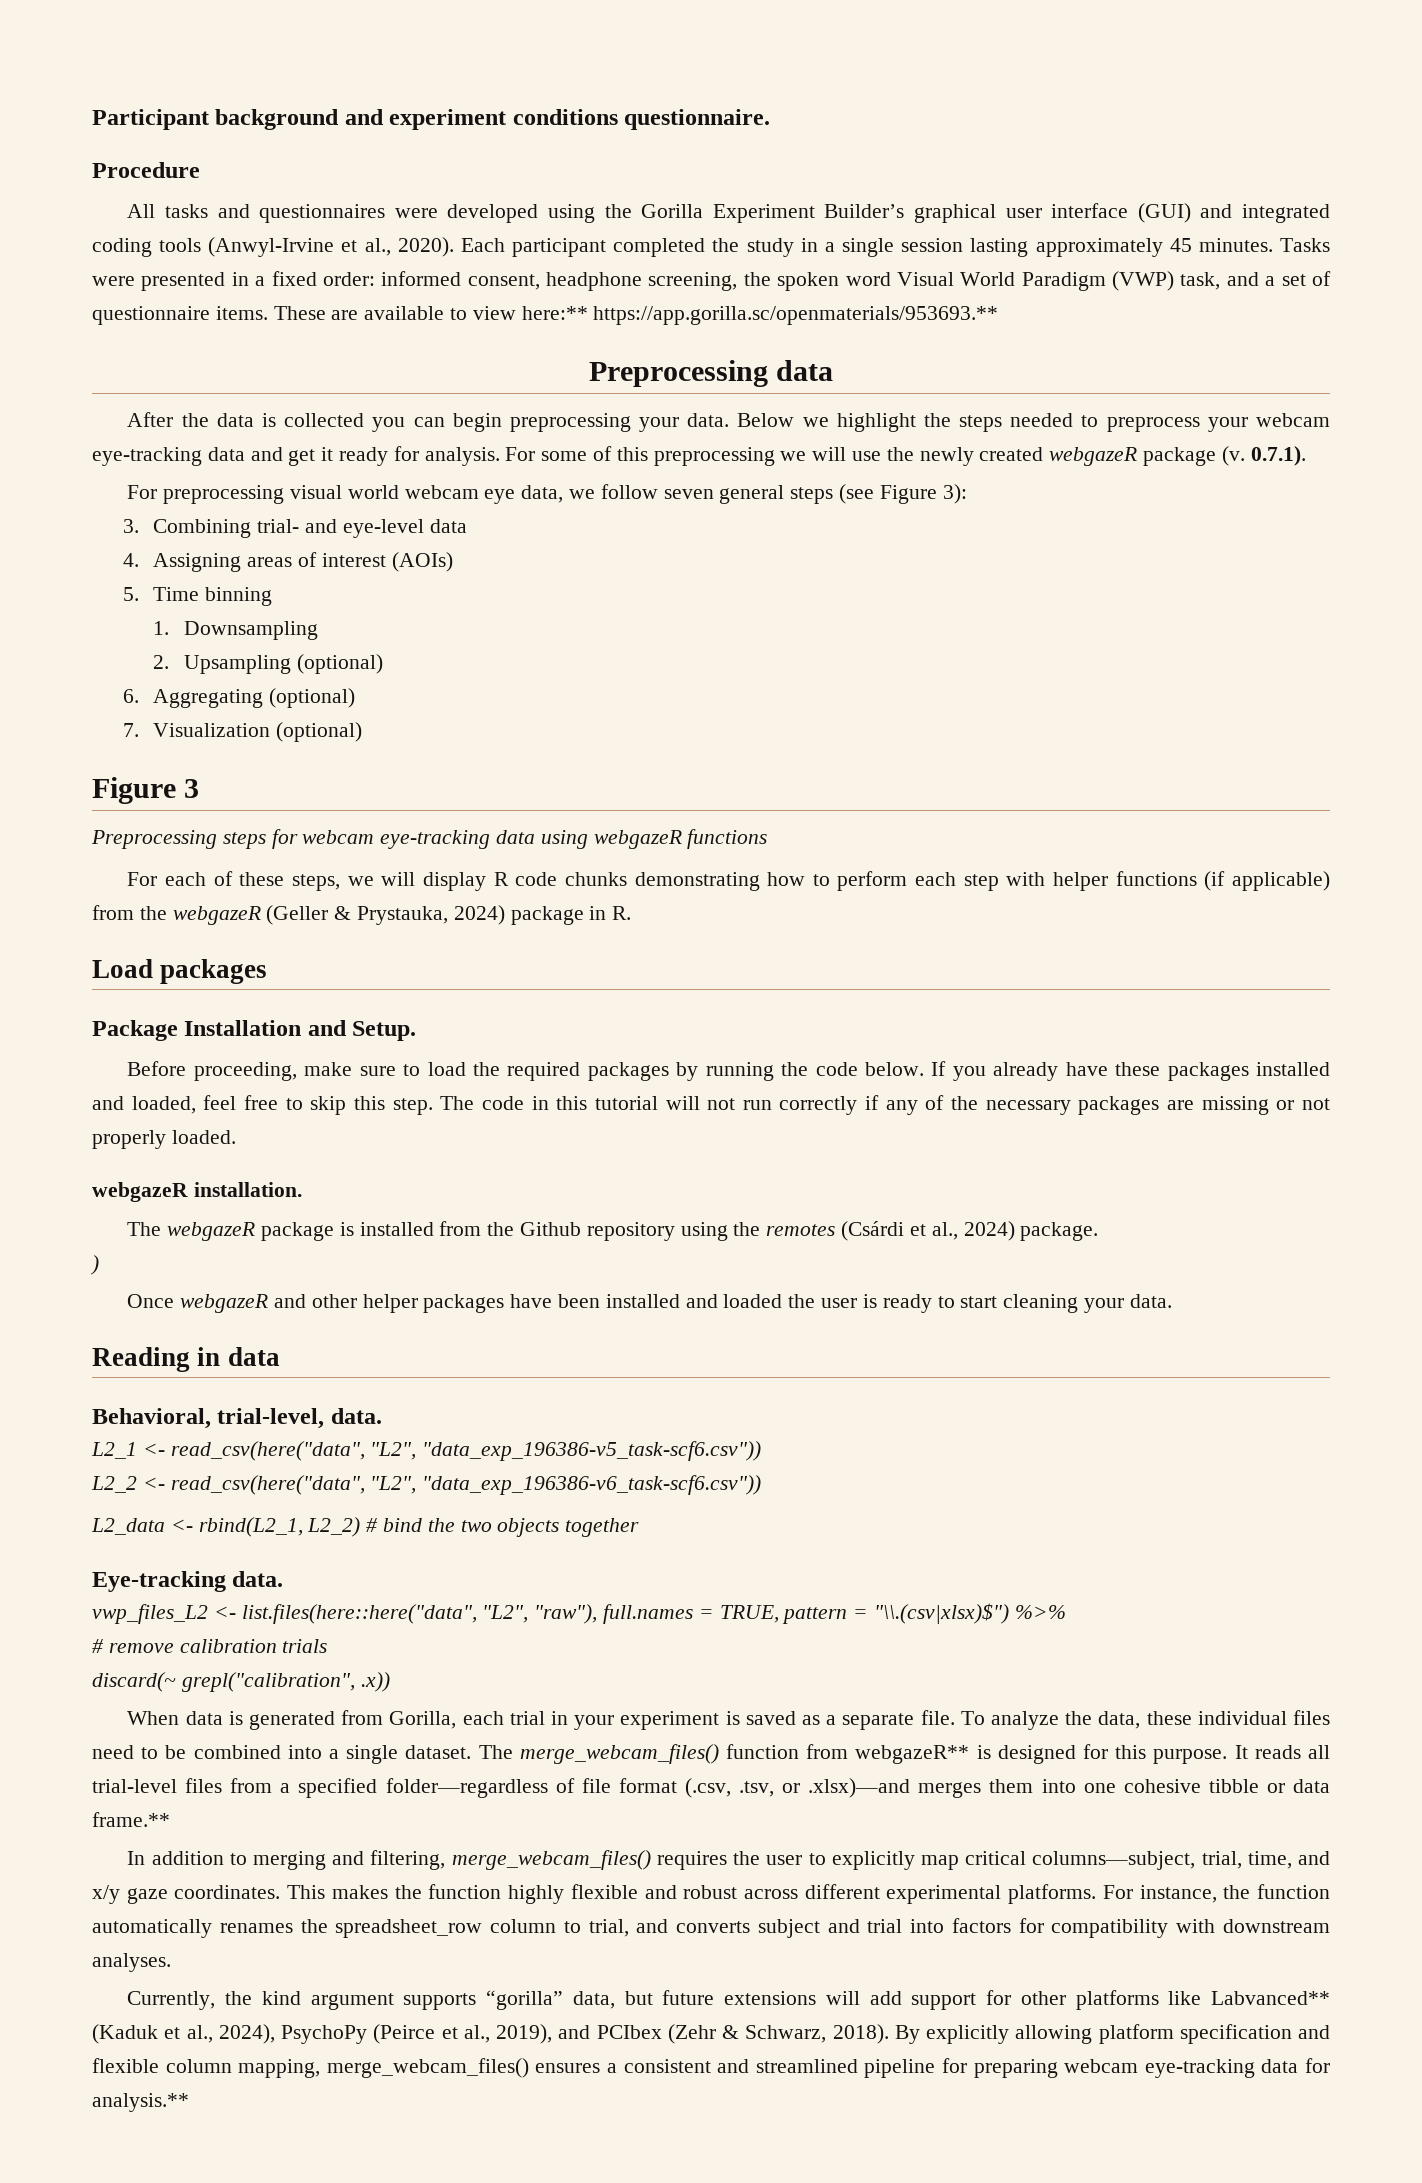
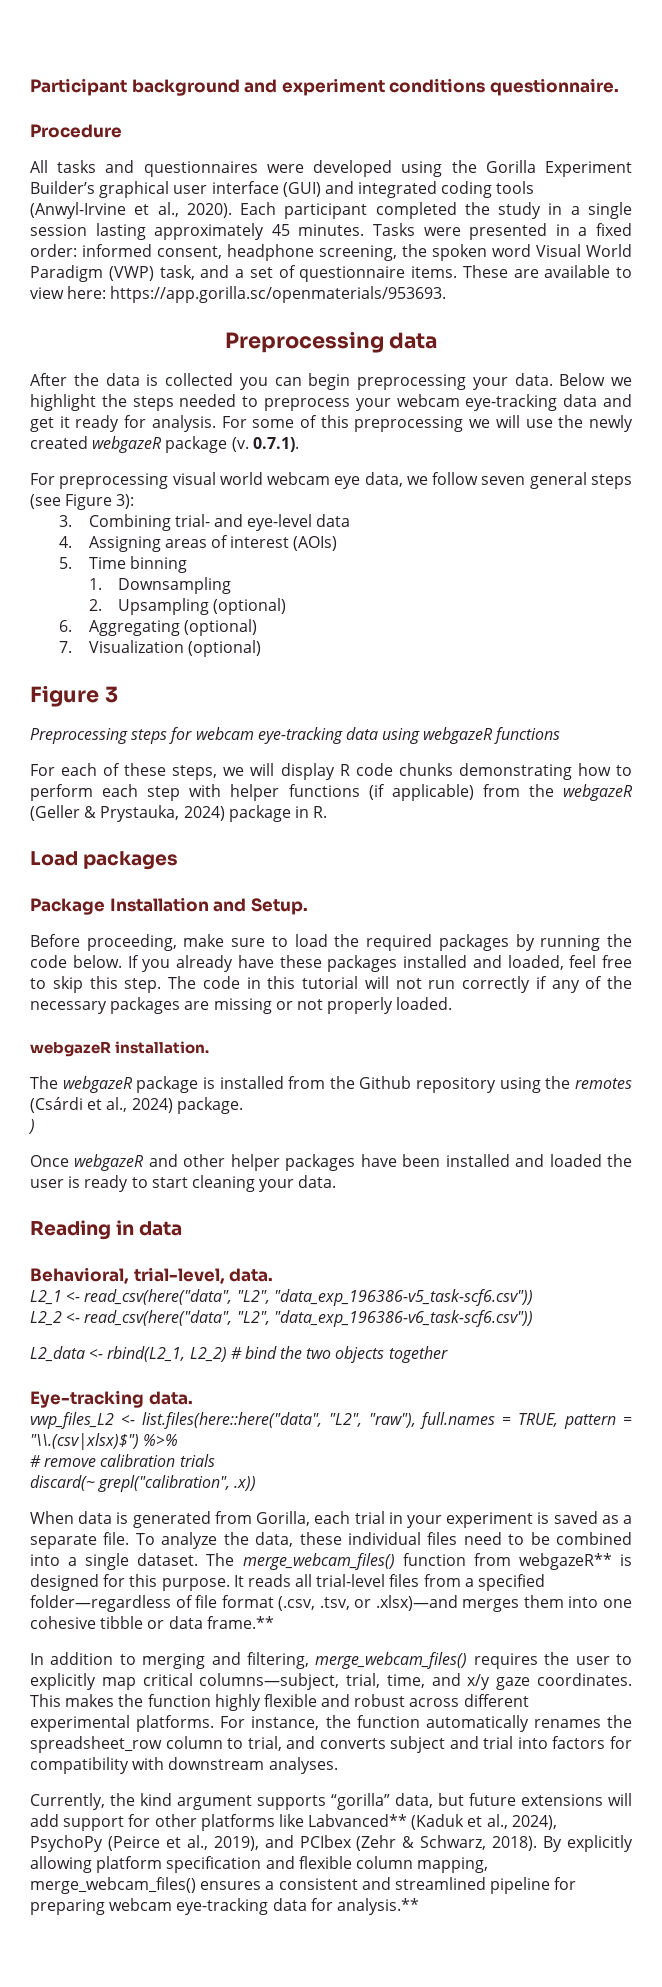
- These are available to view here:** https://app.gorilla.sc/openmaterials/953693.**
+ These are available to view here: https://app.gorilla.sc/openmaterials/953693.

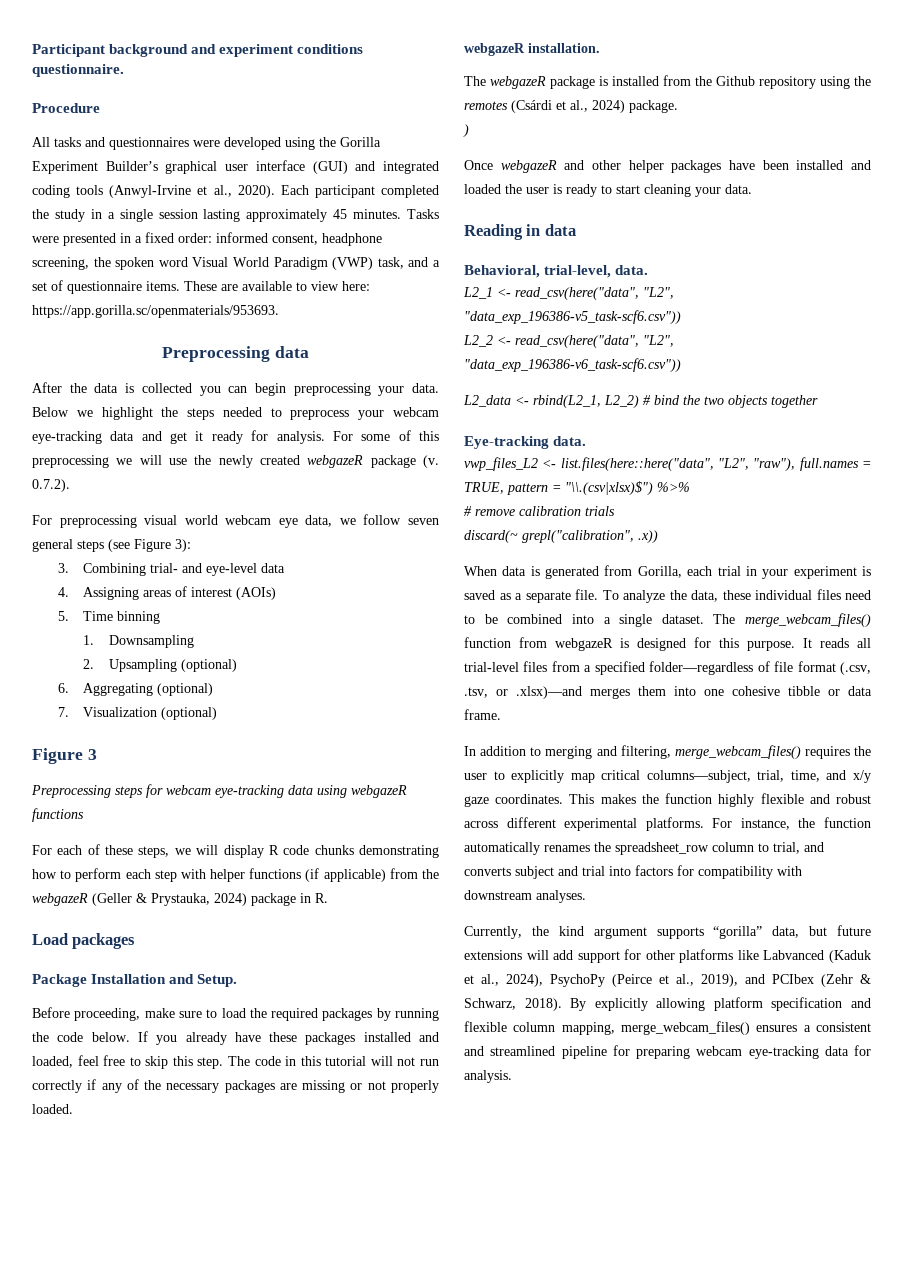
- 0.7.1).
+ 0.7.2).
- The merge_webcam_files() function from webgazeR** is designed for this purpose.
+ The merge_webcam_files() function from webgazeR is designed for this purpose.
- It reads all trial-level files from a specified folder—regardless of file format (.csv, .tsv, or .xlsx)—and merges them into one cohesive tibble or data frame.**
+ It reads all trial-level files from a specified folder—regardless of file format (.csv, .tsv, or .xlsx)—and merges them into one cohesive tibble or data frame.
- Currently, the kind argument supports “gorilla” data, but future extensions will add support for other platforms like Labvanced** (Kaduk et al., 2024), PsychoPy (Peirce et al., 2019), and PCIbex (Zehr & Schwarz, 2018).
+ Currently, the kind argument supports “gorilla” data, but future extensions will add support for other platforms like Labvanced (Kaduk et al., 2024), PsychoPy (Peirce et al., 2019), and PCIbex (Zehr & Schwarz, 2018).
- By explicitly allowing platform specification and flexible column mapping, merge_webcam_files() ensures a consistent and streamlined pipeline for preparing webcam eye-tracking data for analysis.**
+ By explicitly allowing platform specification and flexible column mapping, merge_webcam_files() ensures a consistent and streamlined pipeline for preparing webcam eye-tracking data for analysis.

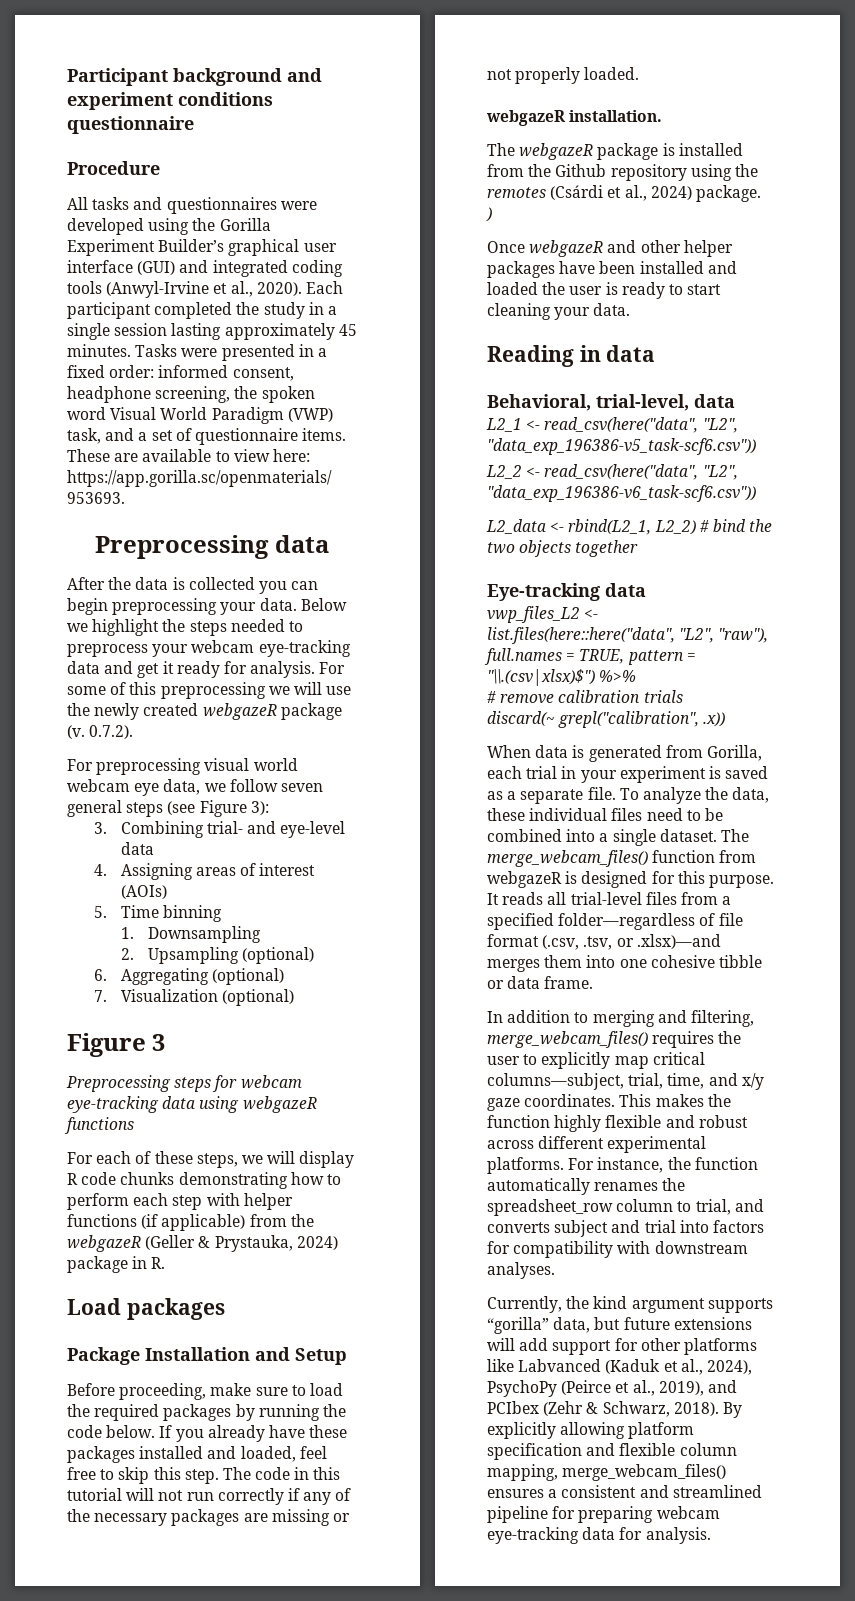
- Participant background and experiment conditions questionnaire.
+ Participant background and experiment conditions questionnaire
- Package Installation and Setup.
+ Package Installation and Setup
- Behavioral, trial-level, data.
+ Behavioral, trial-level, data
- Eye-tracking data.
+ Eye-tracking data

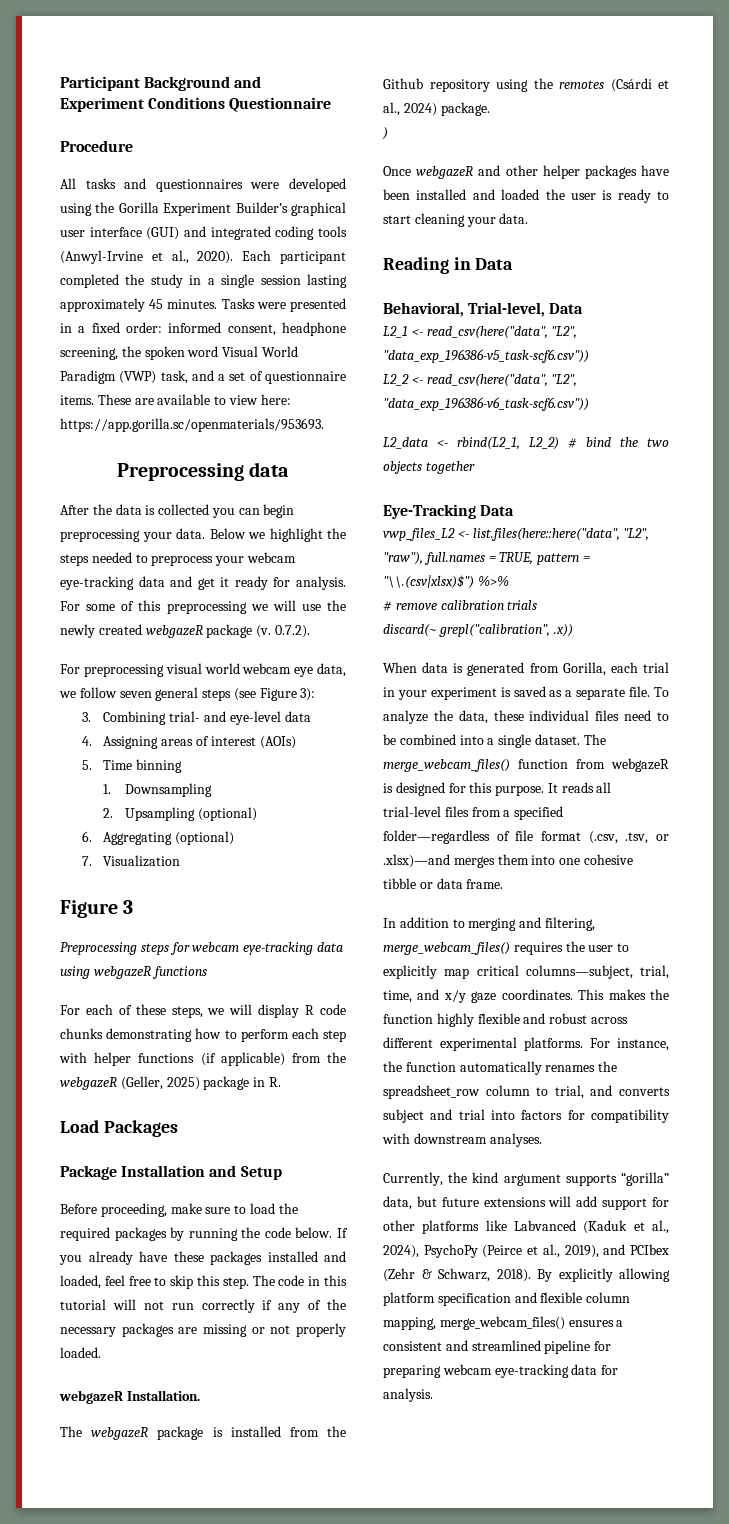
- Participant background and experiment conditions questionnaire
+ Participant Background and Experiment Conditions Questionnaire
- 7. Visualization (optional)
+ 7. Visualization
- For each of these steps, we will display R code chunks demonstrating how to perform each step with helper functions (if applicable) from the webgazeR (Geller & Prystauka, 2024) package in R.
+ For each of these steps, we will display R code chunks demonstrating how to perform each step with helper functions (if applicable) from the webgazeR (Geller, 2025) package in R.
- Load packages
+ Load Packages
- webgazeR installation.
+ webgazeR Installation.
- Reading in data
+ Reading in Data
- Behavioral, trial-level, data
+ Behavioral, Trial-level, Data
- Eye-tracking data
+ Eye-Tracking Data

